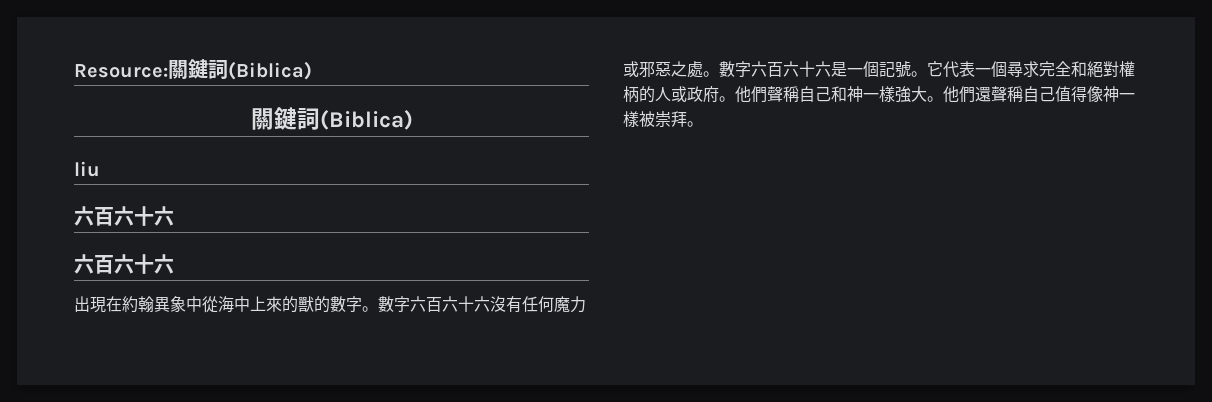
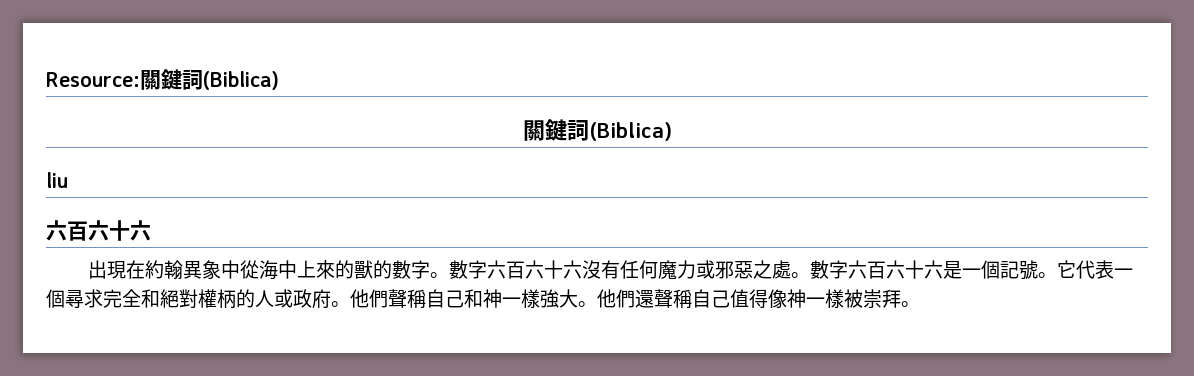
  liu
- 六百六十六

